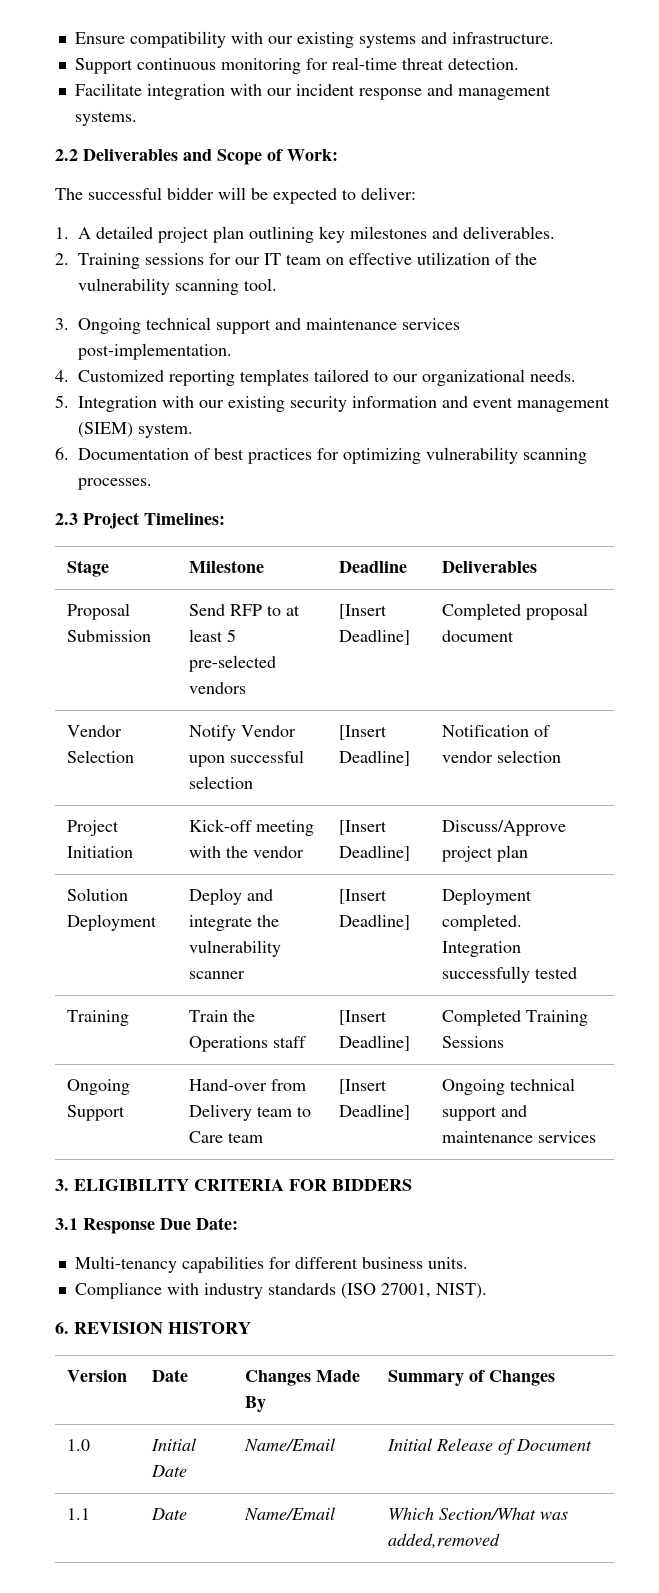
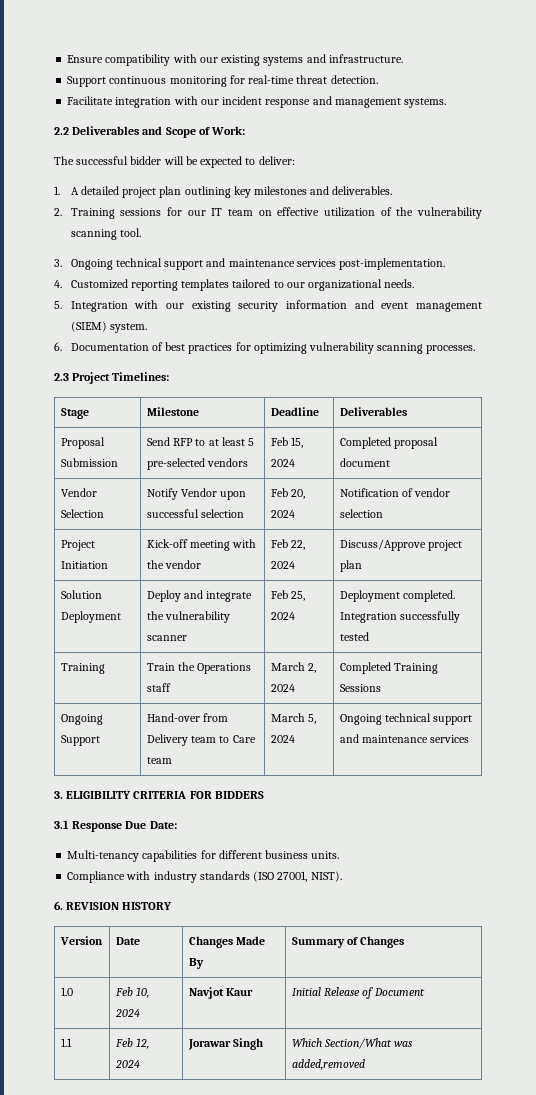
- Proposal Submission | Send RFP to at least 5 pre-selected vendors | [Insert Deadline] | Completed proposal document
+ Proposal Submission | Send RFP to at least 5 pre-selected vendors | Feb 15, 2024 | Completed proposal document
- Vendor Selection | Notify Vendor upon successful selection | [Insert Deadline] | Notification of vendor selection
+ Vendor Selection | Notify Vendor upon successful selection | Feb 20, 2024 | Notification of vendor selection
- Project Initiation | Kick-off meeting with the vendor | [Insert Deadline] | Discuss/Approve project plan
+ Project Initiation | Kick-off meeting with the vendor | Feb 22, 2024 | Discuss/Approve project plan
- Solution Deployment | Deploy and integrate the vulnerability scanner | [Insert Deadline] | Deployment completed. Integration successfully tested
+ Solution Deployment | Deploy and integrate the vulnerability scanner | Feb 25, 2024 | Deployment completed. Integration successfully tested
- Training | Train the Operations staff | [Insert Deadline] | Completed Training Sessions
+ Training | Train the Operations staff | March 2, 2024 | Completed Training Sessions
- Ongoing Support | Hand-over from Delivery team to Care team | [Insert Deadline] | Ongoing technical support and maintenance services
+ Ongoing Support | Hand-over from Delivery team to Care team | March 5, 2024 | Ongoing technical support and maintenance services
- 1.0 | Initial Date | Name/Email | Initial Release of Document
+ 1.0 | Feb 10, 2024 | Navjot Kaur | Initial Release of Document
- 1.1 | Date | Name/Email | Which Section/What was added,removed
+ 1.1 | Feb 12, 2024 | Jorawar Singh | Which Section/What was added,removed

